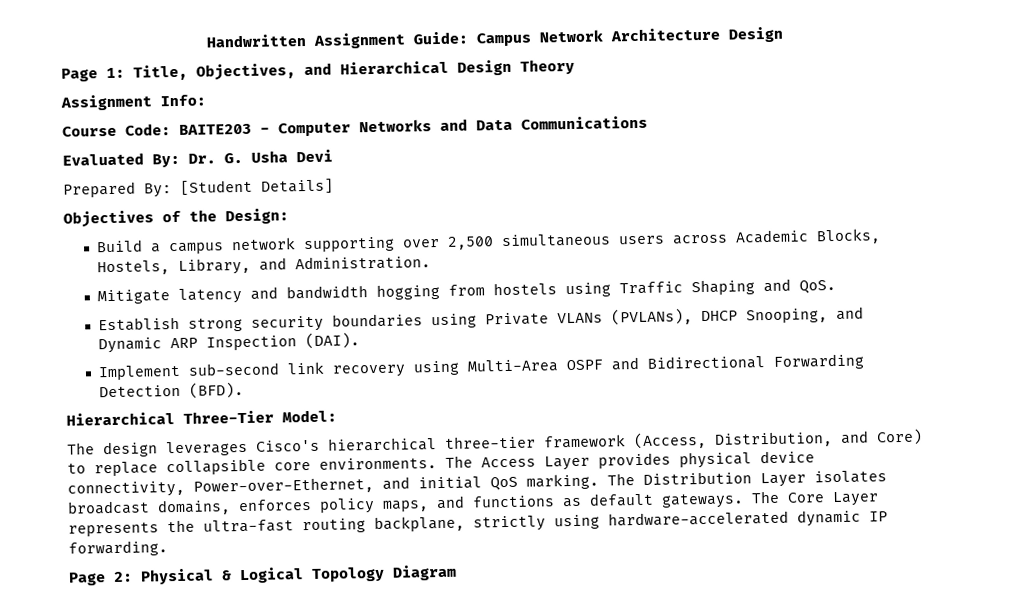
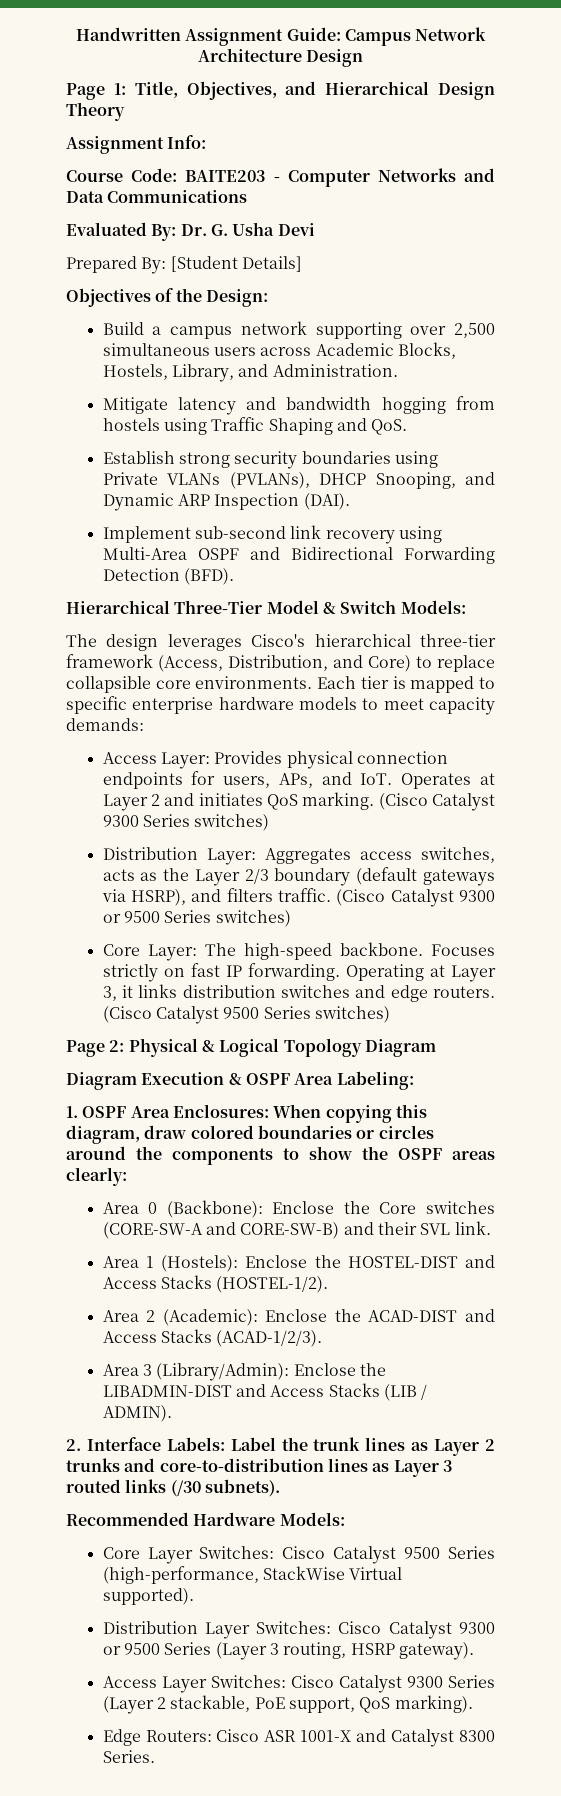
- Hierarchical Three-Tier Model:
+ Hierarchical Three-Tier Model & Switch Models:
- The Access Layer provides physical device connectivity, Power-over-Ethernet, and initial QoS marking. The Distribution Layer isolates broadcast domains, enforces policy maps, and functions as default gateways. The Core Layer represents the ultra-fast routing backplane, strictly using hardware-accelerated dynamic IP forwarding.
+ Each tier is mapped to specific enterprise hardware models to meet capacity demands:
+ Access Layer: Provides physical connection endpoints for users, APs, and IoT. Operates at Layer 2 and initiates QoS marking. (Cisco Catalyst 9300 Series switches)
+ Distribution Layer: Aggregates access switches, acts as the Layer 2/3 boundary (default gateways via HSRP), and filters traffic. (Cisco Catalyst 9300 or 9500 Series switches)
+ Core Layer: The high-speed backbone. Focuses strictly on fast IP forwarding. Operating at Layer 3, it links distribution switches and edge routers. (Cisco Catalyst 9500 Series switches)
+ Diagram Execution & OSPF Area Labeling:
+ 1. OSPF Area Enclosures: When copying this diagram, draw colored boundaries or circles around the components to show the OSPF areas clearly:
+ Area 0 (Backbone): Enclose the Core switches (CORE-SW-A and CORE-SW-B) and their SVL link.
+ Area 1 (Hostels): Enclose the HOSTEL-DIST and Access Stacks (HOSTEL-1/2).
+ Area 2 (Academic): Enclose the ACAD-DIST and Access Stacks (ACAD-1/2/3).
+ Area 3 (Library/Admin): Enclose the LIBADMIN-DIST and Access Stacks (LIB / ADMIN).
+ 2. Interface Labels: Label the trunk lines as Layer 2 trunks and core-to-distribution lines as Layer 3 routed links (/30 subnets).
+ Recommended Hardware Models:
+ Core Layer Switches: Cisco Catalyst 9500 Series (high-performance, StackWise Virtual supported).
+ Distribution Layer Switches: Cisco Catalyst 9300 or 9500 Series (Layer 3 routing, HSRP gateway).
+ Access Layer Switches: Cisco Catalyst 9300 Series (Layer 2 stackable, PoE support, QoS marking).
+ Edge Routers: Cisco ASR 1001-X and Catalyst 8300 Series.

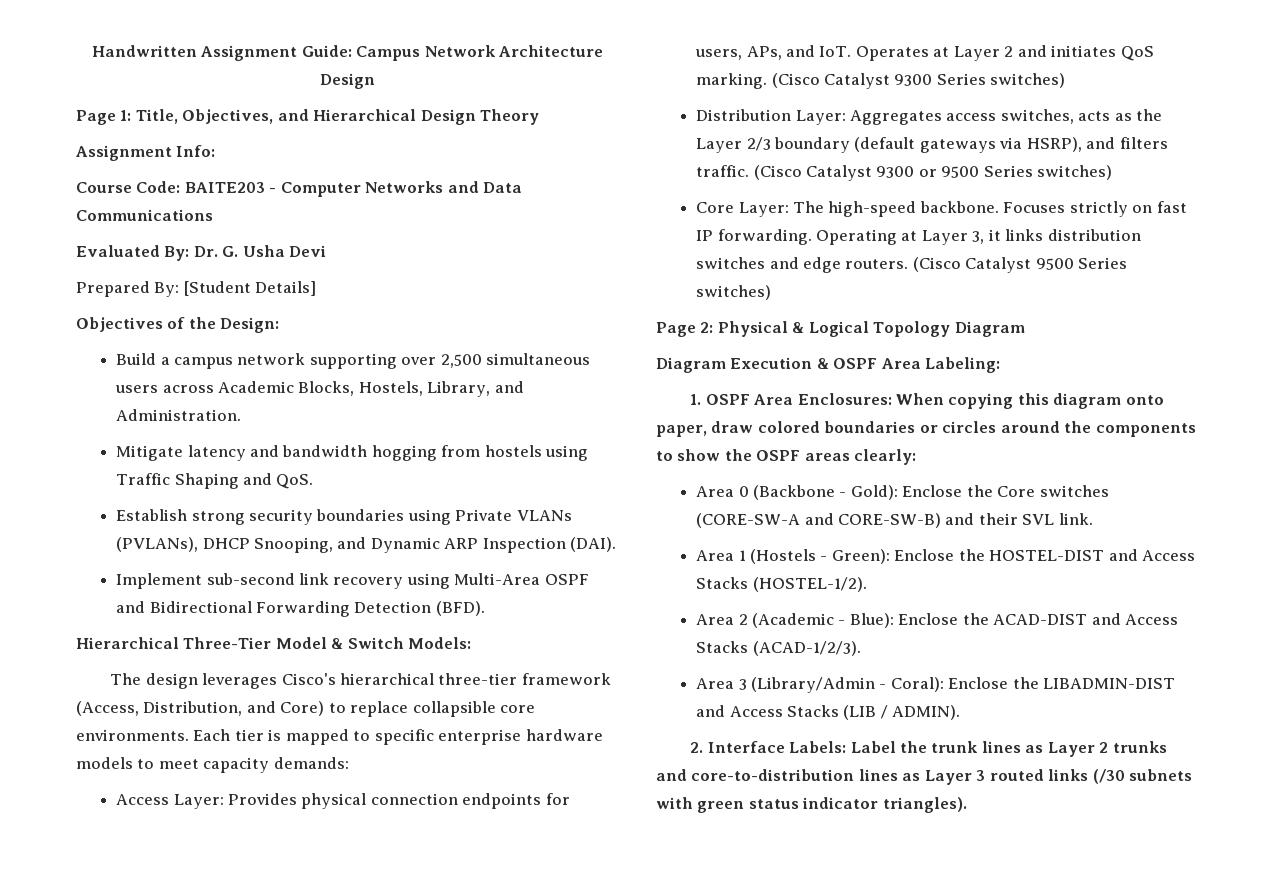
- 1. OSPF Area Enclosures: When copying this diagram, draw colored boundaries or circles around the components to show the OSPF areas clearly:
+ 1. OSPF Area Enclosures: When copying this diagram onto paper, draw colored boundaries or circles around the components to show the OSPF areas clearly:
- Area 0 (Backbone): Enclose the Core switches (CORE-SW-A and CORE-SW-B) and their SVL link.
+ Area 0 (Backbone - Gold): Enclose the Core switches (CORE-SW-A and CORE-SW-B) and their SVL link.
- Area 1 (Hostels): Enclose the HOSTEL-DIST and Access Stacks (HOSTEL-1/2).
+ Area 1 (Hostels - Green): Enclose the HOSTEL-DIST and Access Stacks (HOSTEL-1/2).
- Area 2 (Academic): Enclose the ACAD-DIST and Access Stacks (ACAD-1/2/3).
+ Area 2 (Academic - Blue): Enclose the ACAD-DIST and Access Stacks (ACAD-1/2/3).
- Area 3 (Library/Admin): Enclose the LIBADMIN-DIST and Access Stacks (LIB / ADMIN).
+ Area 3 (Library/Admin - Coral): Enclose the LIBADMIN-DIST and Access Stacks (LIB / ADMIN).
- 2. Interface Labels: Label the trunk lines as Layer 2 trunks and core-to-distribution lines as Layer 3 routed links (/30 subnets).
- Recommended Hardware Models:
- Core Layer Switches: Cisco Catalyst 9500 Series (high-performance, StackWise Virtual supported).
- Distribution Layer Switches: Cisco Catalyst 9300 or 9500 Series (Layer 3 routing, HSRP gateway).
- Access Layer Switches: Cisco Catalyst 9300 Series (Layer 2 stackable, PoE support, QoS marking).
- Edge Routers: Cisco ASR 1001-X and Catalyst 8300 Series.
+ 2. Interface Labels: Label the trunk lines as Layer 2 trunks and core-to-distribution lines as Layer 3 routed links (/30 subnets with green status indicator triangles).

